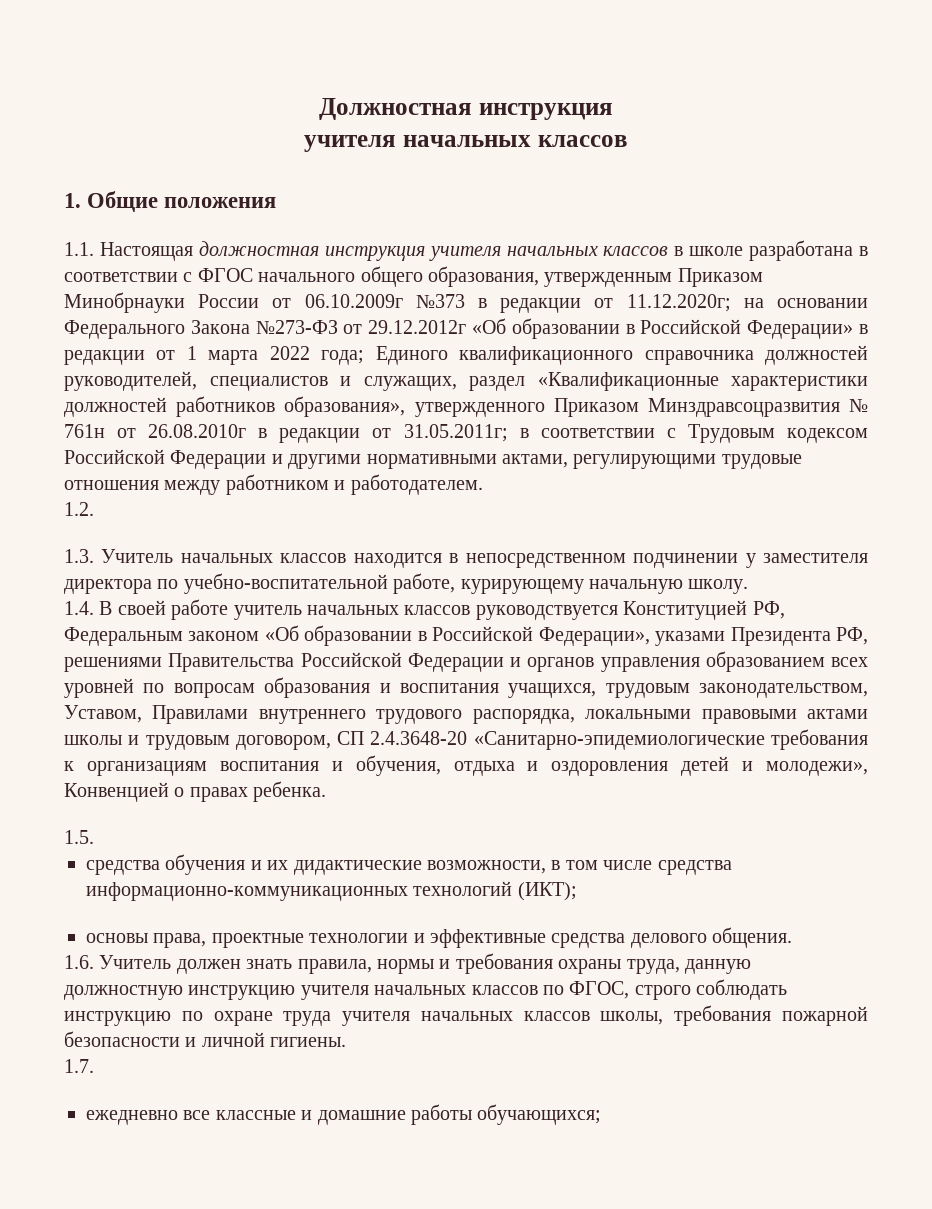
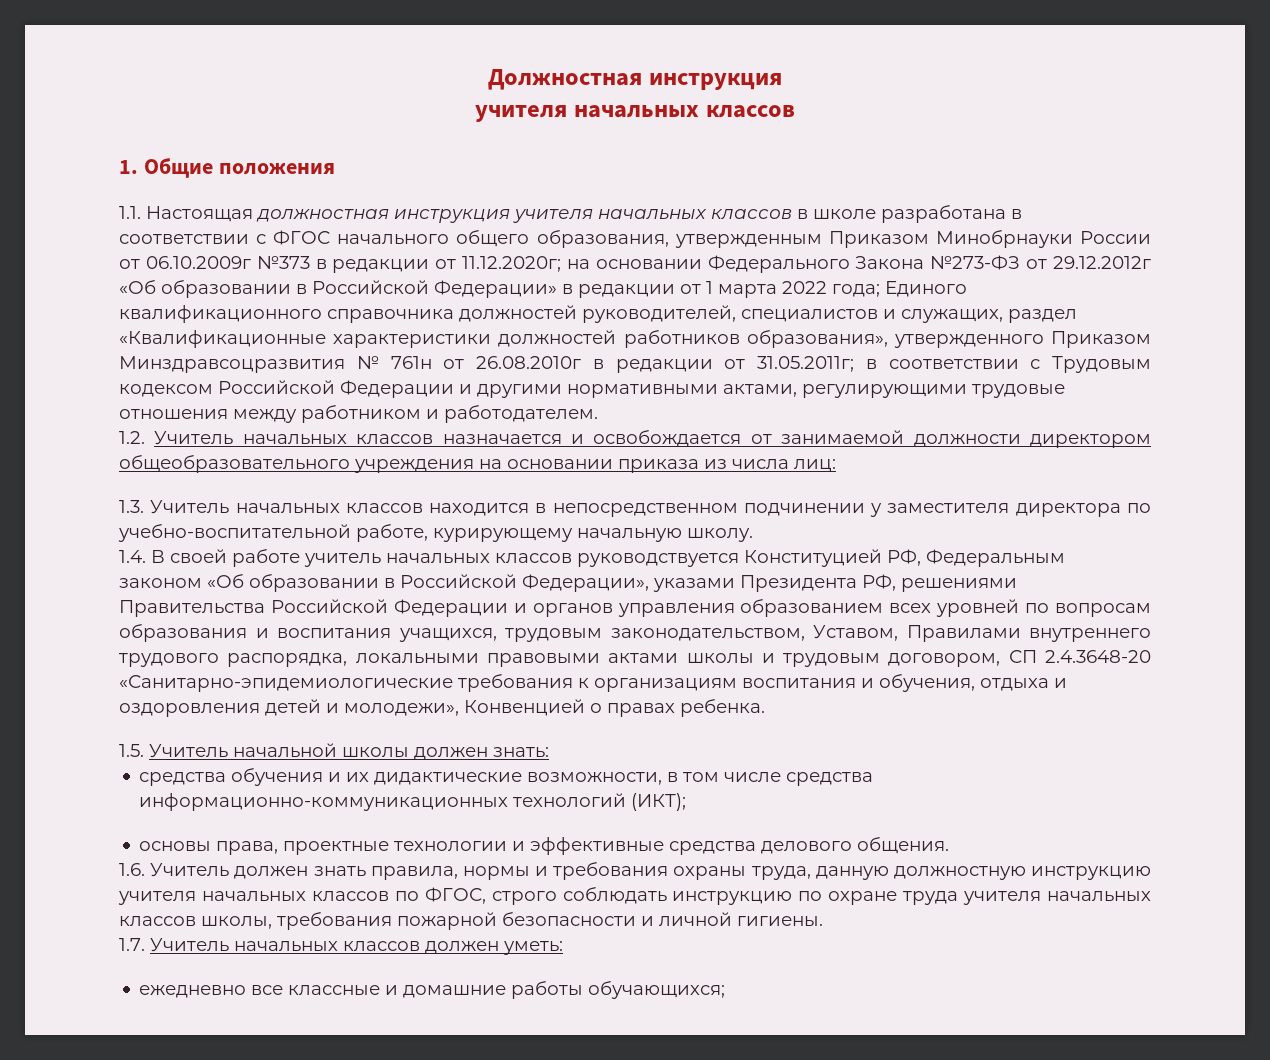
- 1.2.
+ 1.2. Учитель начальных классов назначается и освобождается от занимаемой должности директором общеобразовательного учреждения на основании приказа из числа лиц:
- 1.5.
+ 1.5. Учитель начальной школы должен знать:
- 1.7.
+ 1.7. Учитель начальных классов должен уметь:

